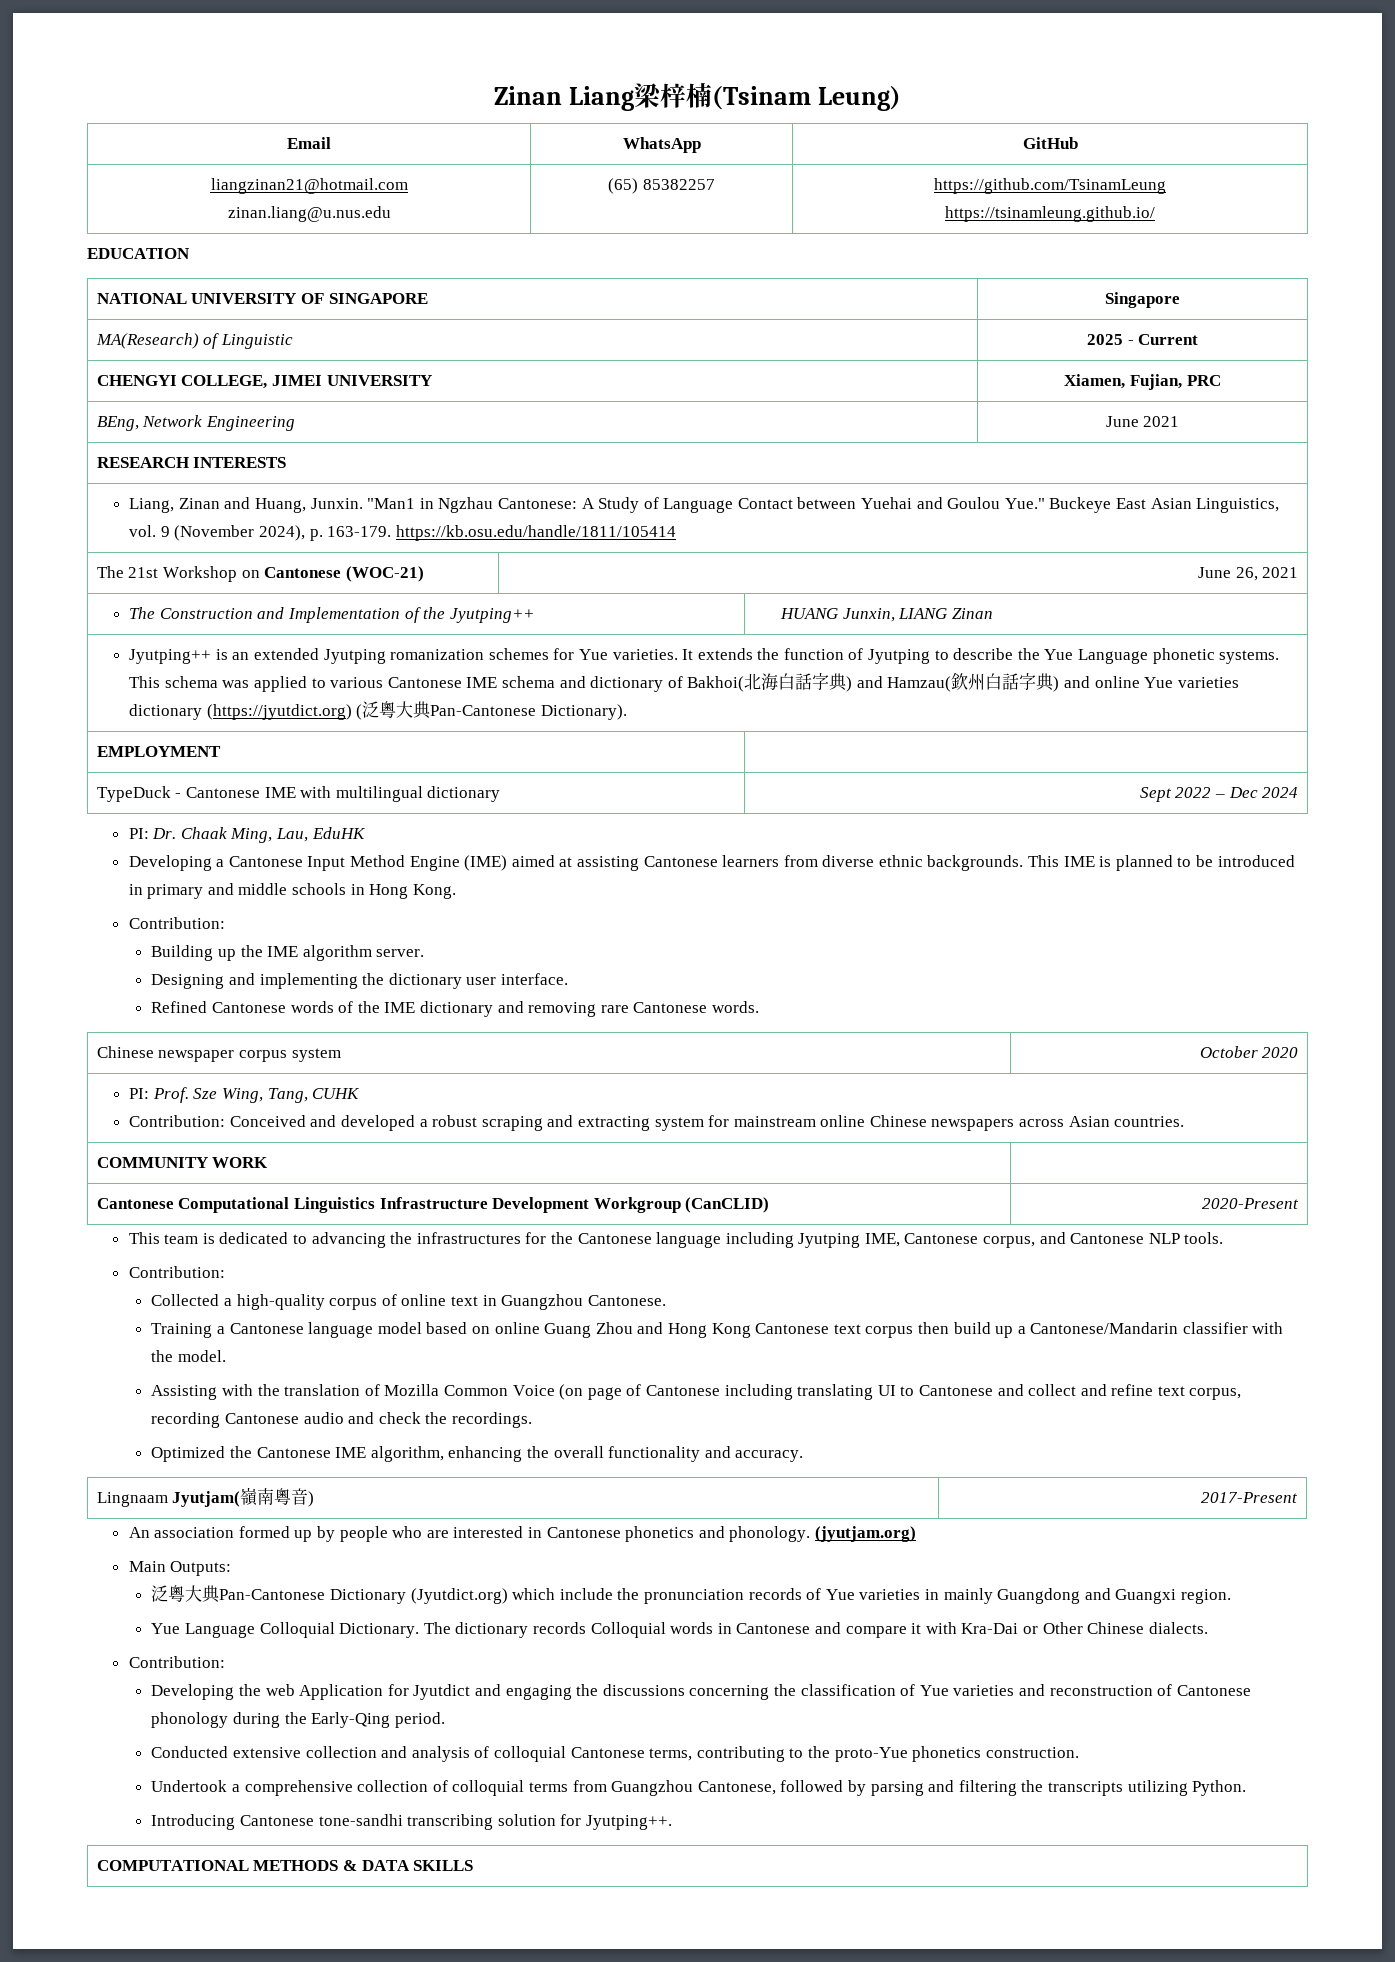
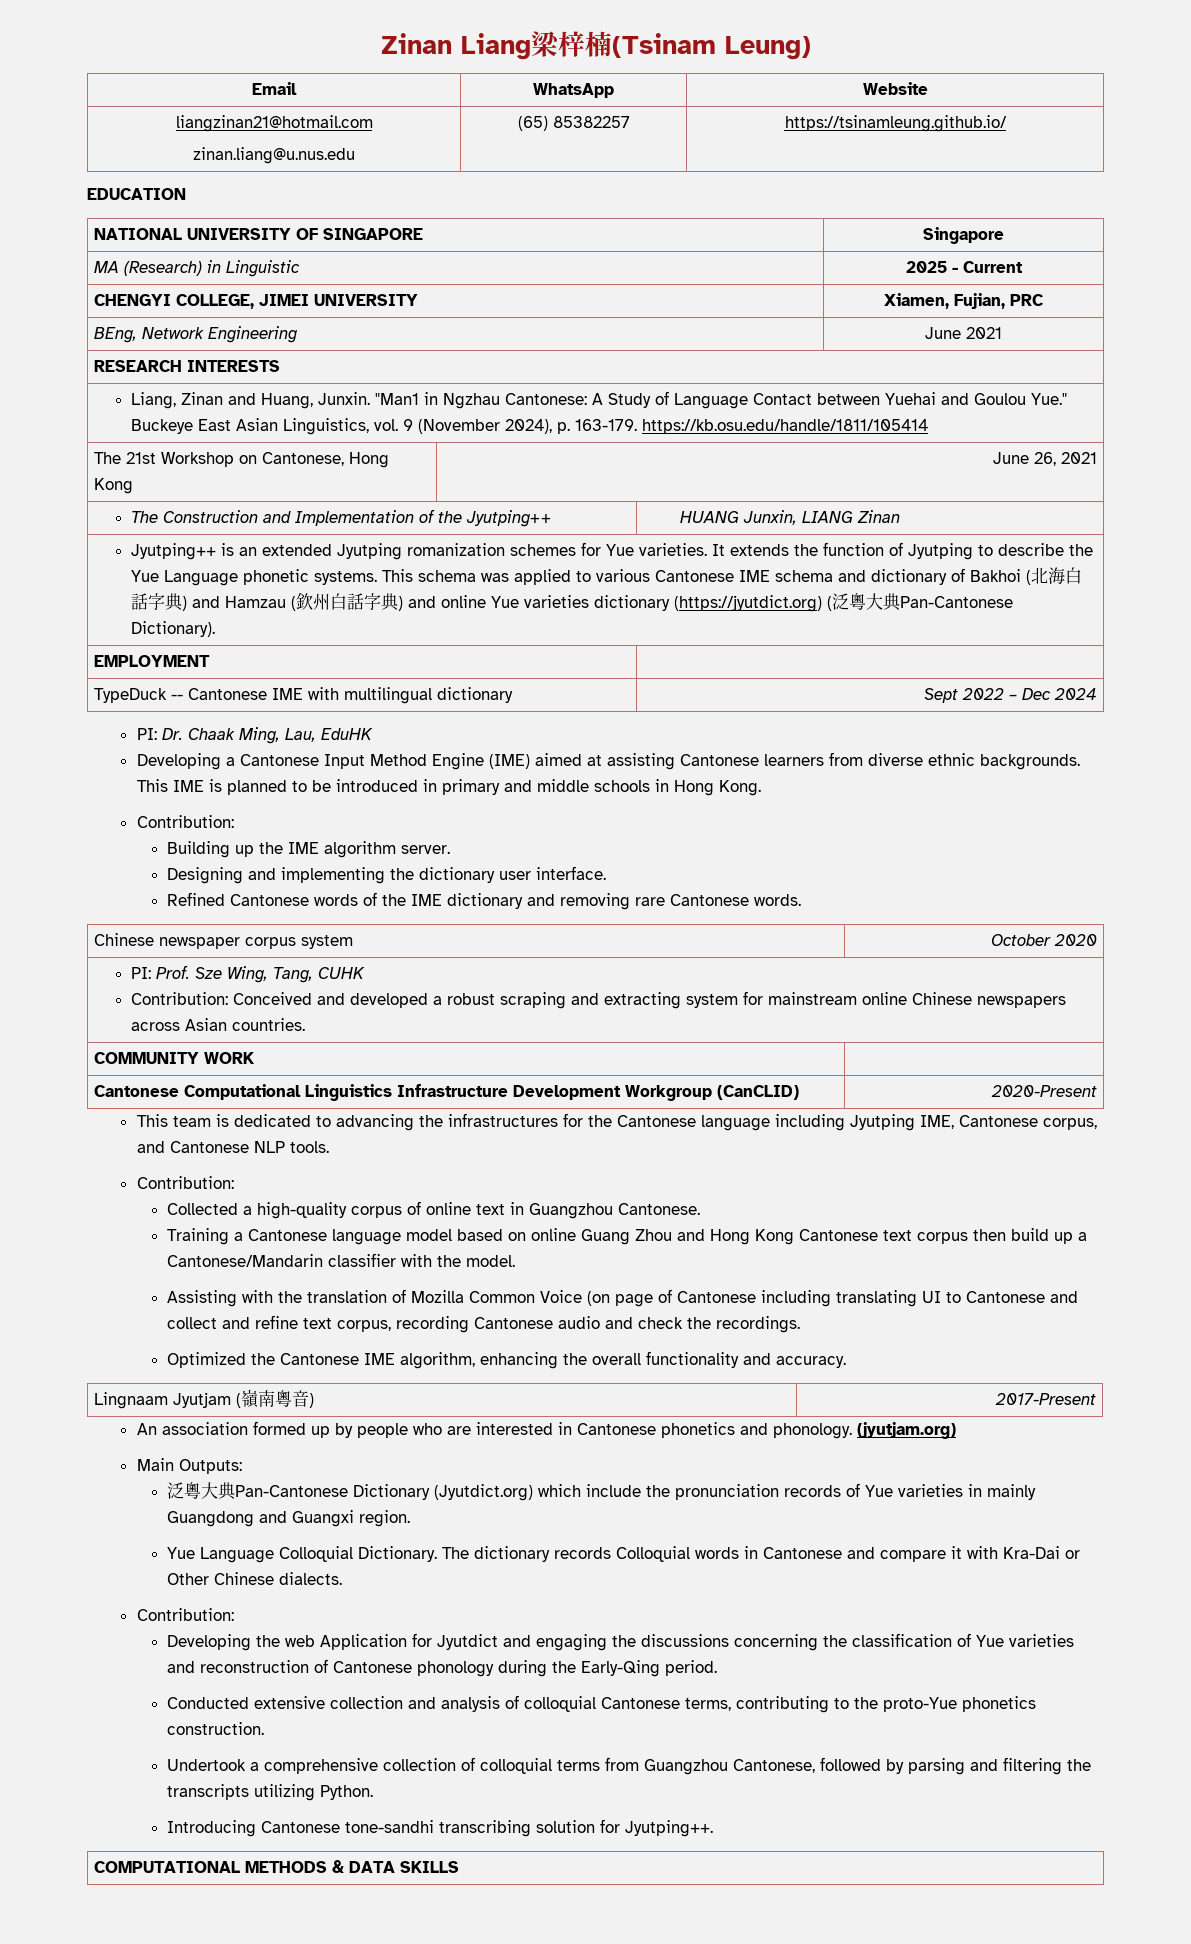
- Email | WhatsApp | GitHub
+ Email | WhatsApp | Website
  liangzinan21@hotmail.com
- zinan.liang@u.nus.edu | (65) 85382257 | https://github.com/TsinamLeung
- https://tsinamleung.github.io/
+ zinan.liang@u.nus.edu | (65) 85382257 | https://tsinamleung.github.io/
- MA(Research) of Linguistic | 2025 - Current
+ MA (Research) in Linguistic | 2025 - Current
- The 21st Workshop on Cantonese (WOC-21) | June 26, 2021
+ The 21st Workshop on Cantonese, Hong Kong | June 26, 2021
- This schema was applied to various Cantonese IME schema and dictionary of Bakhoi(北海白話字典) and Hamzau(欽州白話字典) and online Yue varieties dictionary (https://jyutdict.org) (泛粵大典Pan-Cantonese Dictionary).
+ This schema was applied to various Cantonese IME schema and dictionary of Bakhoi (北海白話字典) and Hamzau (欽州白話字典) and online Yue varieties dictionary (https://jyutdict.org) (泛粵大典Pan-Cantonese Dictionary).
- TypeDuck - Cantonese IME with multilingual dictionary | Sept 2022 – Dec 2024
+ TypeDuck -- Cantonese IME with multilingual dictionary | Sept 2022 – Dec 2024
- Lingnaam Jyutjam(嶺南粵音) | 2017-Present
+ Lingnaam Jyutjam (嶺南粵音) | 2017-Present

